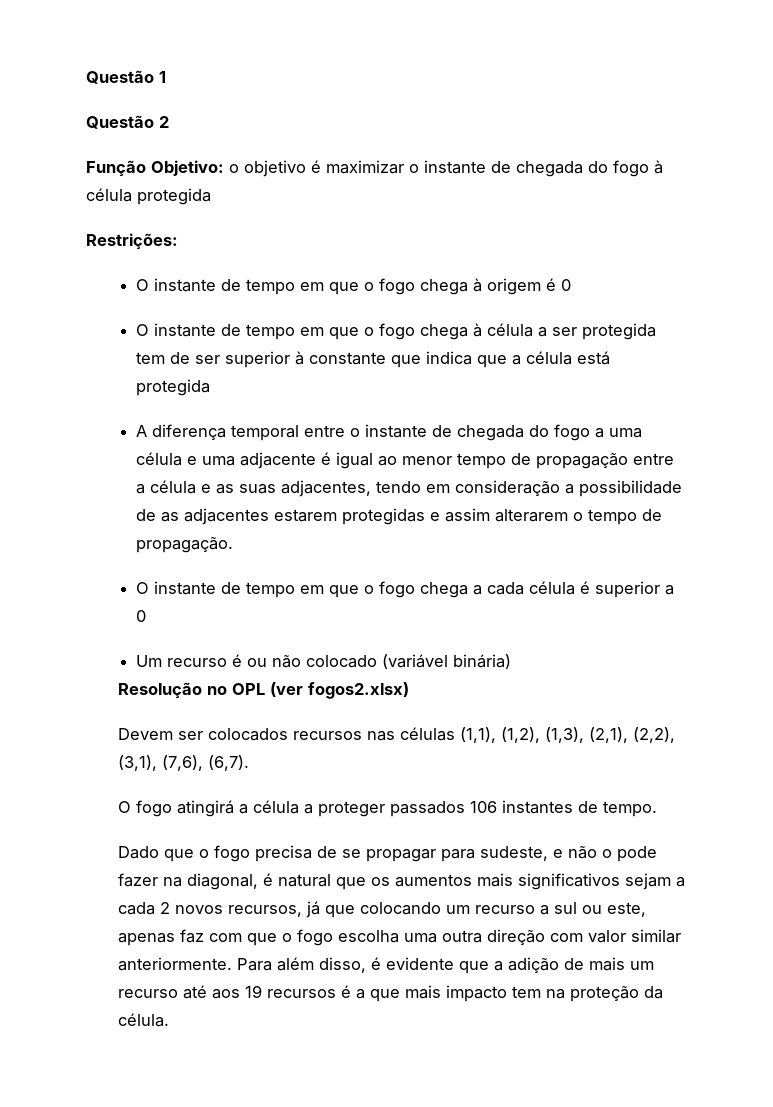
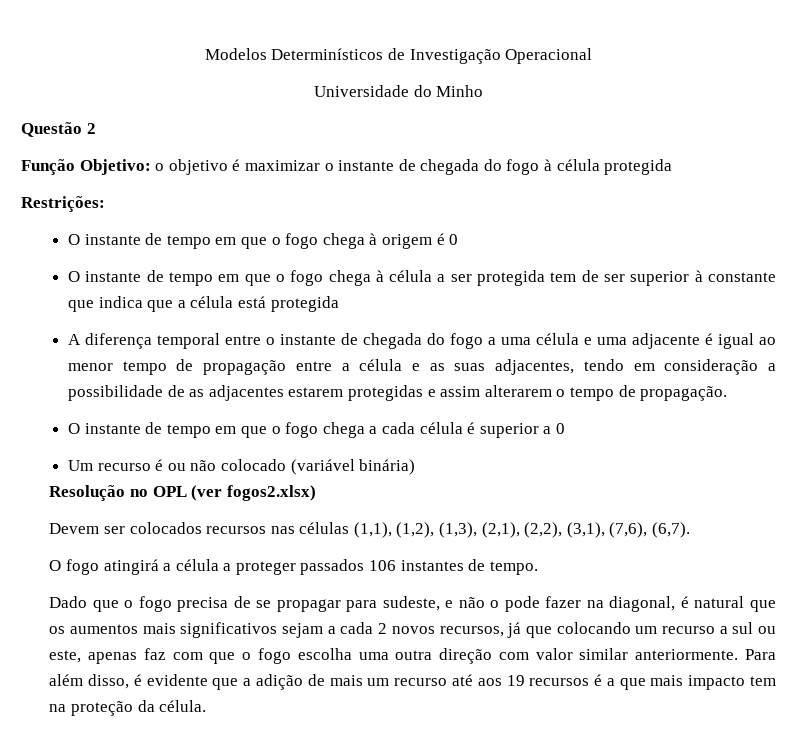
- Questão 1
+ Modelos Determinísticos de Investigação Operacional
+ Universidade do Minho

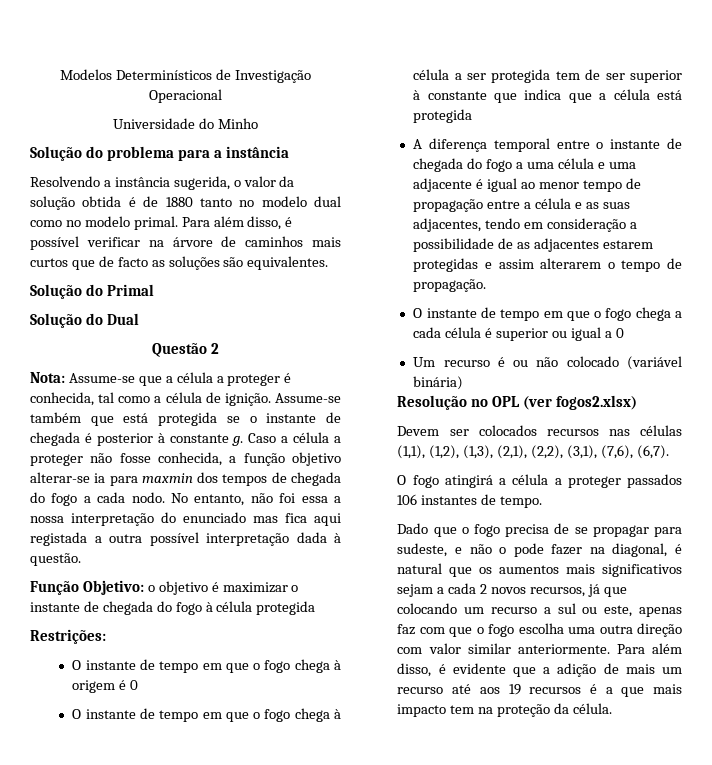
+ Solução do problema para a instância
+ Resolvendo a instância sugerida, o valor da solução obtida é de 1880 tanto no modelo dual como no modelo primal. Para além disso, é possível verificar na árvore de caminhos mais curtos que de facto as soluções são equivalentes.
+ Solução do Primal
+ Solução do Dual
  Questão 2
+ Nota: Assume-se que a célula a proteger é conhecida, tal como a célula de ignição. Assume-se também que está protegida se o instante de chegada é posterior à constante g. Caso a célula a proteger não fosse conhecida, a função objetivo alterar-se ia para maxmin dos tempos de chegada do fogo a cada nodo. No entanto, não foi essa a nossa interpretação do enunciado mas fica aqui registada a outra possível interpretação dada à questão.
- O instante de tempo em que o fogo chega a cada célula é superior a 0
+ O instante de tempo em que o fogo chega a cada célula é superior ou igual a 0

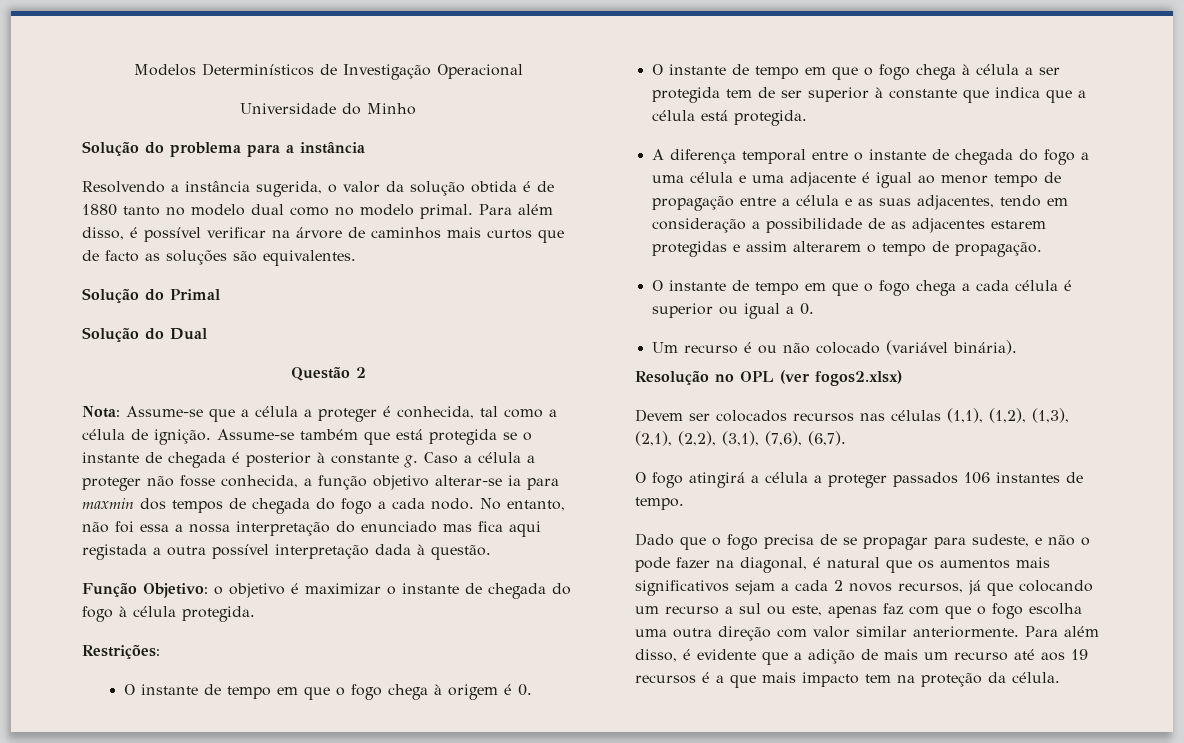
- Função Objetivo: o objetivo é maximizar o instante de chegada do fogo à célula protegida
+ Função Objetivo: o objetivo é maximizar o instante de chegada do fogo à célula protegida.
- O instante de tempo em que o fogo chega à origem é 0
+ O instante de tempo em que o fogo chega à origem é 0.
- O instante de tempo em que o fogo chega à célula a ser protegida tem de ser superior à constante que indica que a célula está protegida
+ O instante de tempo em que o fogo chega à célula a ser protegida tem de ser superior à constante que indica que a célula está protegida.
- O instante de tempo em que o fogo chega a cada célula é superior ou igual a 0
+ O instante de tempo em que o fogo chega a cada célula é superior ou igual a 0.
- Um recurso é ou não colocado (variável binária)
+ Um recurso é ou não colocado (variável binária).

